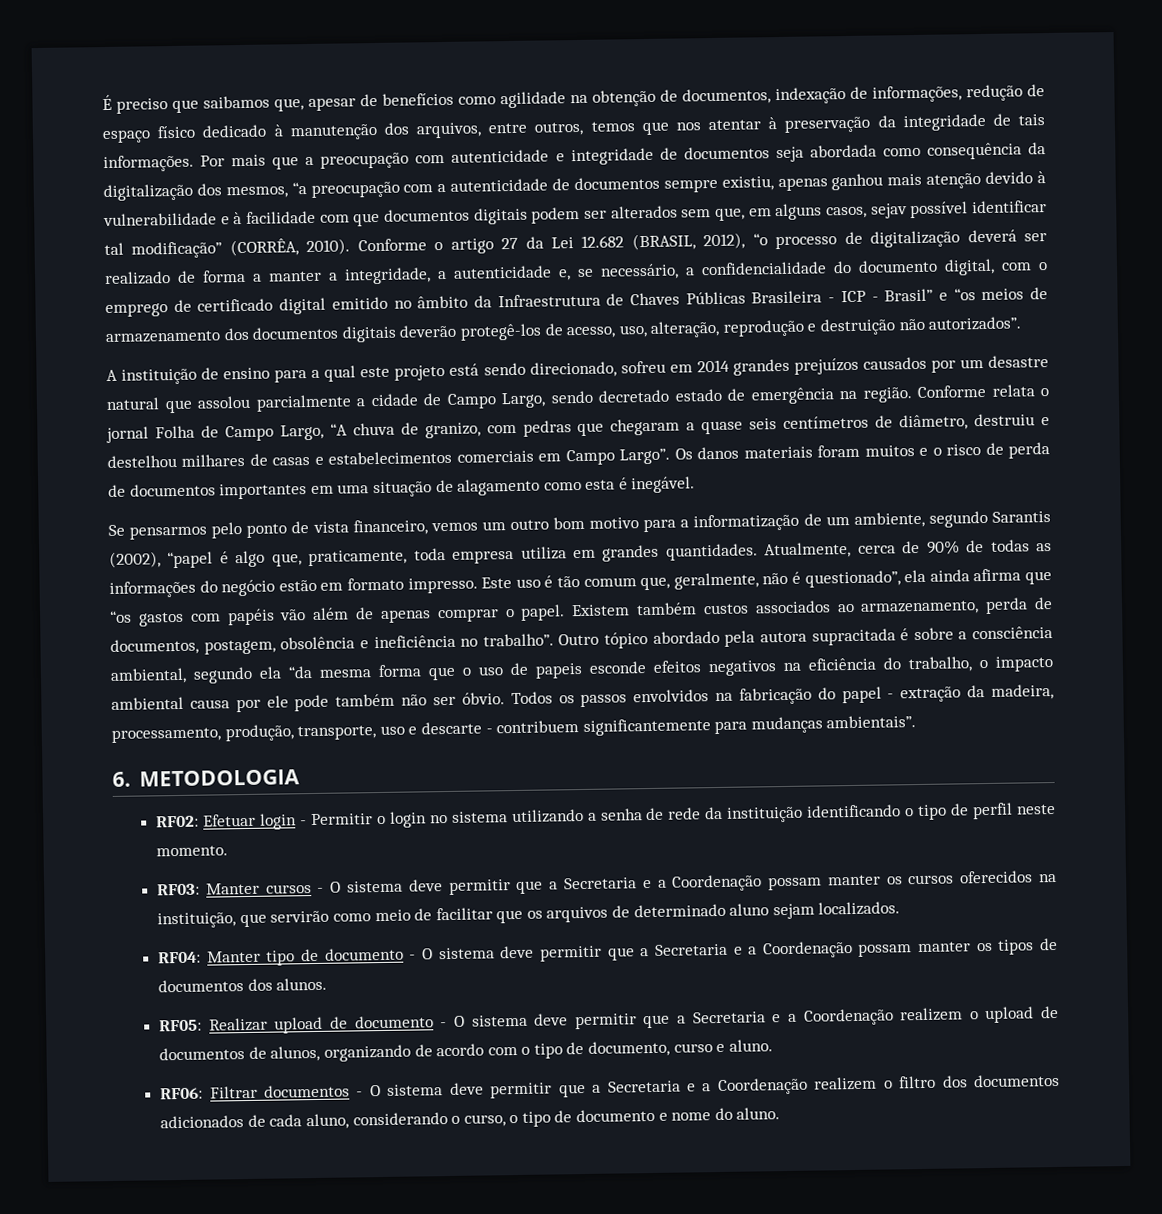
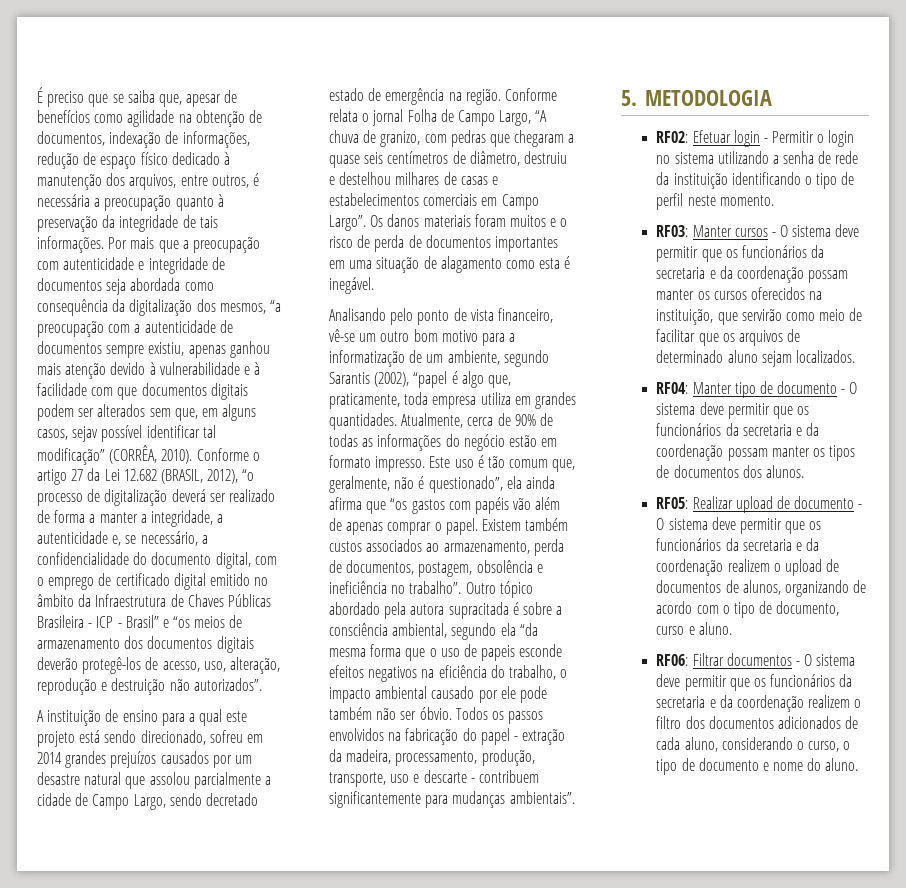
- É preciso que saibamos que, apesar de benefícios como agilidade na obtenção de documentos, indexação de informações, redução de espaço físico dedicado à manutenção dos arquivos, entre outros, temos que nos atentar à preservação da integridade de tais informações.
+ É preciso que se saiba que, apesar de benefícios como agilidade na obtenção de documentos, indexação de informações, redução de espaço físico dedicado à manutenção dos arquivos, entre outros, é necessária a preocupação quanto à preservação da integridade de tais informações.
- Se pensarmos pelo ponto de vista financeiro, vemos um outro bom motivo para a informatização de um ambiente, segundo Sarantis (2002), “papel é algo que, praticamente, toda empresa utiliza em grandes quantidades.
+ Analisando pelo ponto de vista financeiro, vê-se um outro bom motivo para a informatização de um ambiente, segundo Sarantis (2002), “papel é algo que, praticamente, toda empresa utiliza em grandes quantidades.
- Outro tópico abordado pela autora supracitada é sobre a consciência ambiental, segundo ela “da mesma forma que o uso de papeis esconde efeitos negativos na eficiência do trabalho, o impacto ambiental causa por ele pode também não ser óbvio.
+ Outro tópico abordado pela autora supracitada é sobre a consciência ambiental, segundo ela “da mesma forma que o uso de papeis esconde efeitos negativos na eficiência do trabalho, o impacto ambiental causado por ele pode também não ser óbvio.
- 6. METODOLOGIA
+ 5. METODOLOGIA
- RF03: Manter cursos - O sistema deve permitir que a Secretaria e a Coordenação possam manter os cursos oferecidos na instituição, que servirão como meio de facilitar que os arquivos de determinado aluno sejam localizados.
+ RF03: Manter cursos - O sistema deve permitir que os funcionários da secretaria e da coordenação possam manter os cursos oferecidos na instituição, que servirão como meio de facilitar que os arquivos de determinado aluno sejam localizados.
- RF04: Manter tipo de documento - O sistema deve permitir que a Secretaria e a Coordenação possam manter os tipos de documentos dos alunos.
+ RF04: Manter tipo de documento - O sistema deve permitir que os funcionários da secretaria e da coordenação possam manter os tipos de documentos dos alunos.
- RF05: Realizar upload de documento - O sistema deve permitir que a Secretaria e a Coordenação realizem o upload de documentos de alunos, organizando de acordo com o tipo de documento, curso e aluno.
+ RF05: Realizar upload de documento - O sistema deve permitir que os funcionários da secretaria e da coordenação realizem o upload de documentos de alunos, organizando de acordo com o tipo de documento, curso e aluno.
- RF06: Filtrar documentos - O sistema deve permitir que a Secretaria e a Coordenação realizem o filtro dos documentos adicionados de cada aluno, considerando o curso, o tipo de documento e nome do aluno.
+ RF06: Filtrar documentos - O sistema deve permitir que os funcionários da secretaria e da coordenação realizem o filtro dos documentos adicionados de cada aluno, considerando o curso, o tipo de documento e nome do aluno.

